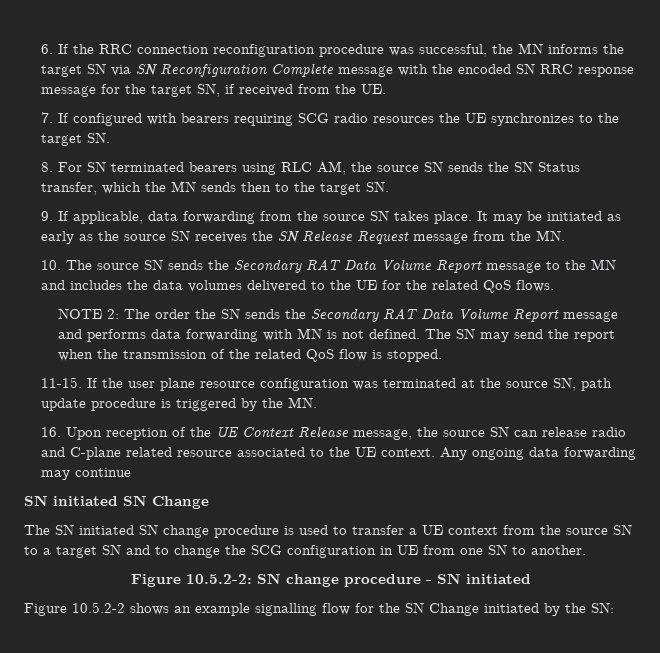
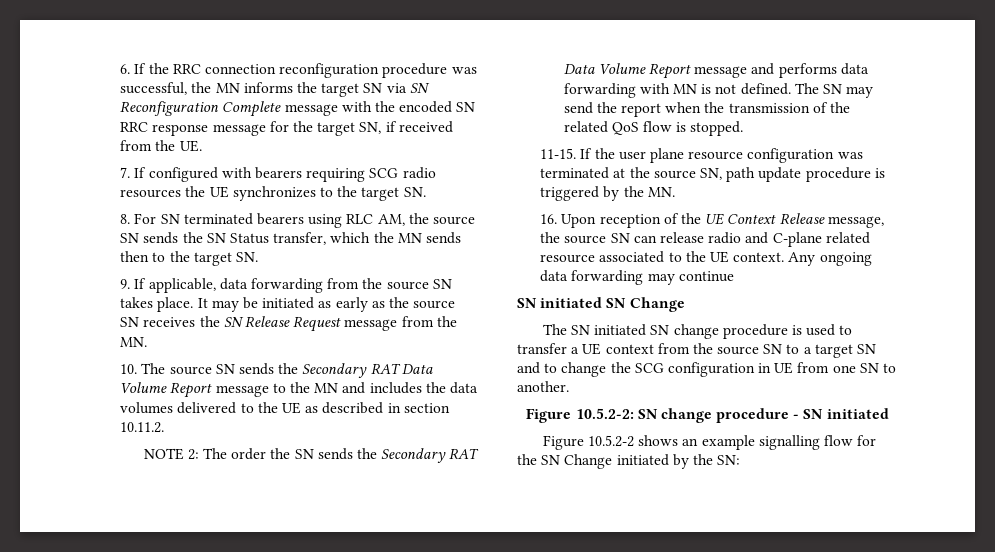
- 10. The source SN sends the Secondary RAT Data Volume Report message to the MN and includes the data volumes delivered to the UE for the related QoS flows.
+ 10. The source SN sends the Secondary RAT Data Volume Report message to the MN and includes the data volumes delivered to the UE as described in section 10.11.2.

